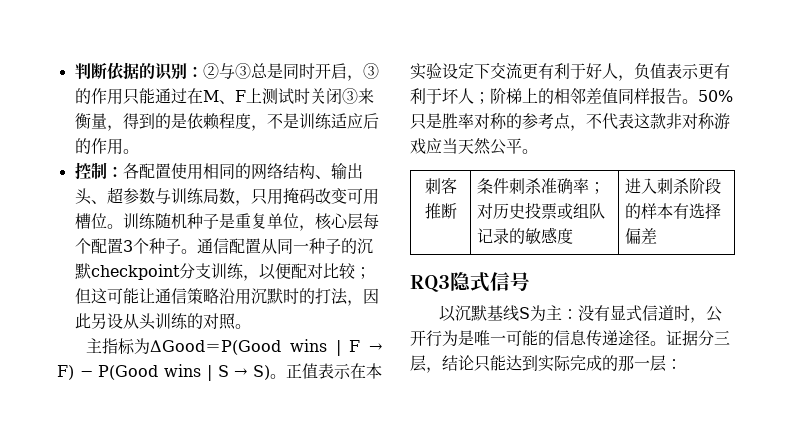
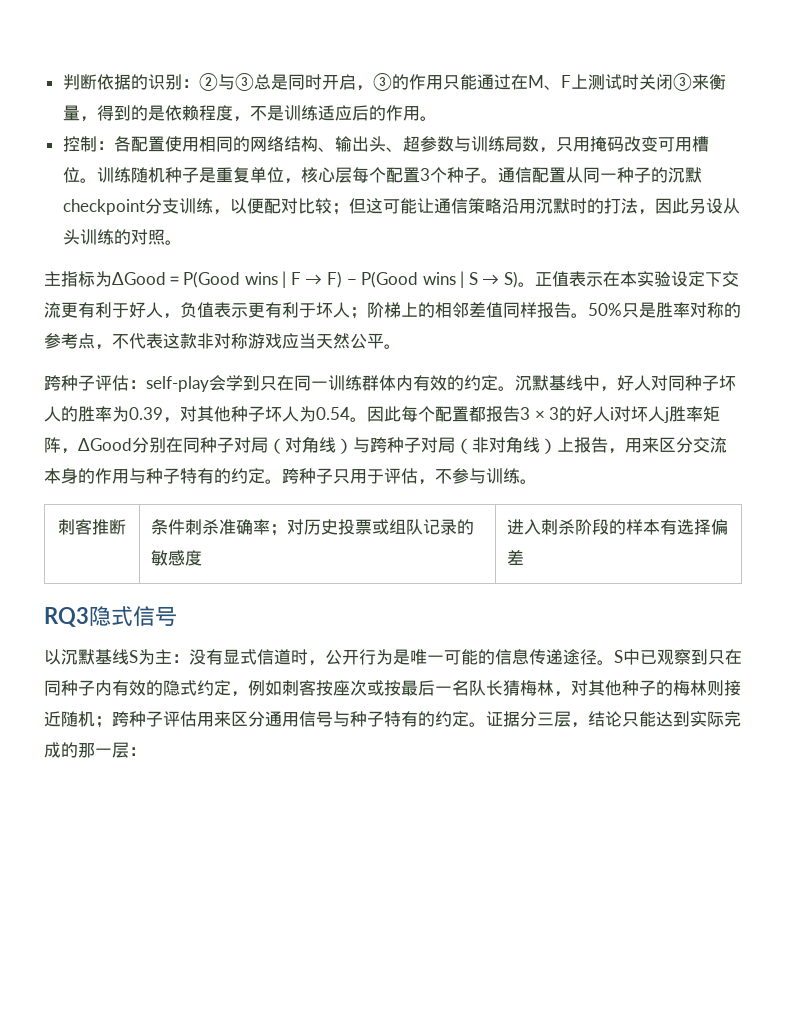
+ 跨种子评估：self-play会学到只在同一训练群体内有效的约定。沉默基线中，好人对同种子坏人的胜率为0.39，对其他种子坏人为0.54。因此每个配置都报告3 × 3的好人i对坏人j胜率矩阵，ΔGood分别在同种子对局（对角线）与跨种子对局（非对角线）上报告，用来区分交流本身的作用与种子特有的约定。跨种子只用于评估，不参与训练。
+ S中已观察到只在同种子内有效的隐式约定，例如刺客按座次或按最后一名队长猜梅林，对其他种子的梅林则接近随机；跨种子评估用来区分通用信号与种子特有的约定。

